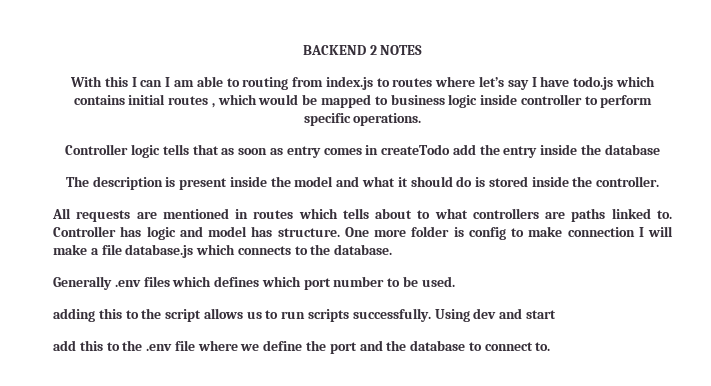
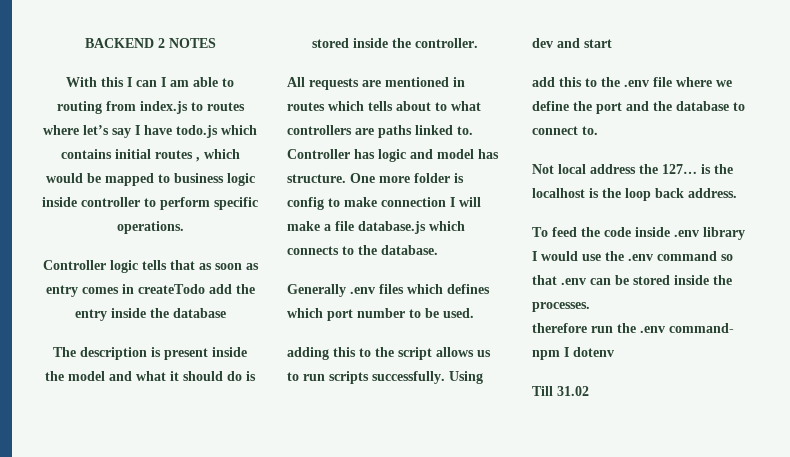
+ Not local address the 127… is the localhost is the loop back address.
+ To feed the code inside .env library I would use the .env command so that .env can be stored inside the processes.
+ therefore run the .env command- npm I dotenv
+ Till 31.02

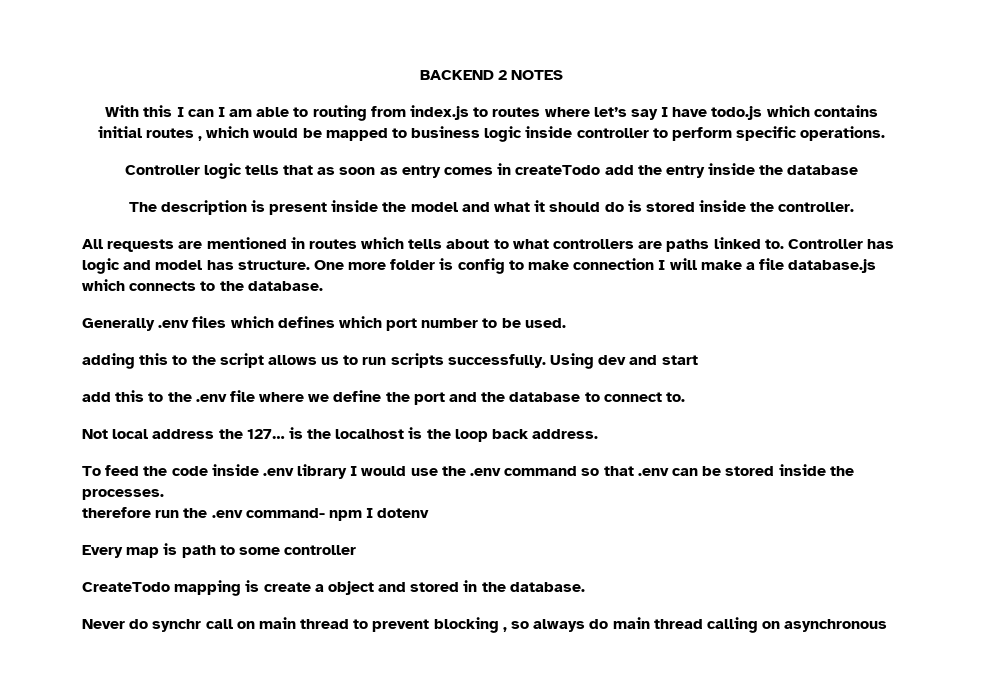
- Till 31.02
+ Every map is path to some controller
+ CreateTodo mapping is create a object and stored in the database.
+ Never do synchr call on main thread to prevent blocking , so always do main thread calling on asynchronous

